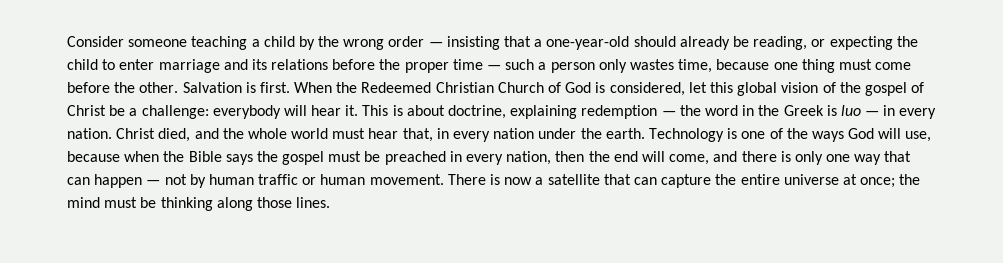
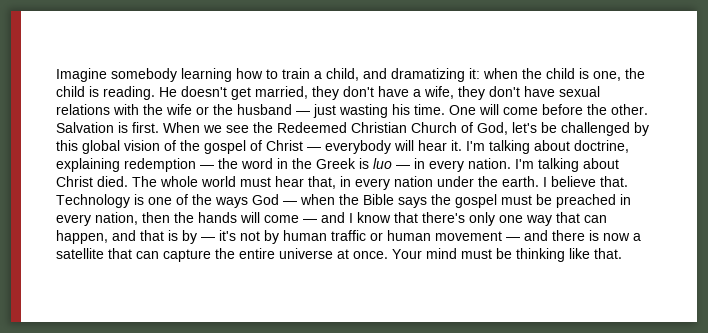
- Consider someone teaching a child by the wrong order — insisting that a one-year-old should already be reading, or expecting the child to enter marriage and its relations before the proper time — such a person only wastes time, because one thing must come before the other.
+ Imagine somebody learning how to train a child, and dramatizing it: when the child is one, the child is reading. He doesn't get married, they don't have a wife, they don't have sexual relations with the wife or the husband — just wasting his time. One will come before the other.
- When the Redeemed Christian Church of God is considered, let this global vision of the gospel of Christ be a challenge: everybody will hear it.
+ When we see the Redeemed Christian Church of God, let's be challenged by this global vision of the gospel of Christ — everybody will hear it.
- This is about doctrine, explaining redemption — the word in the Greek is luo — in every nation.
+ I'm talking about doctrine, explaining redemption — the word in the Greek is luo — in every nation.
- Christ died, and the whole world must hear that, in every nation under the earth.
+ I'm talking about Christ died. The whole world must hear that, in every nation under the earth.
+ I believe that.
- Technology is one of the ways God will use, because when the Bible says the gospel must be preached in every nation, then the end will come, and there is only one way that can happen — not by human traffic or human movement. There is now a satellite that can capture the entire universe at once; the mind must be thinking along those lines.
+ Technology is one of the ways God — when the Bible says the gospel must be preached in every nation, then the hands will come — and I know that there's only one way that can happen, and that is by — it's not by human traffic or human movement — and there is now a satellite that can capture the entire universe at once. Your mind must be thinking like that.

